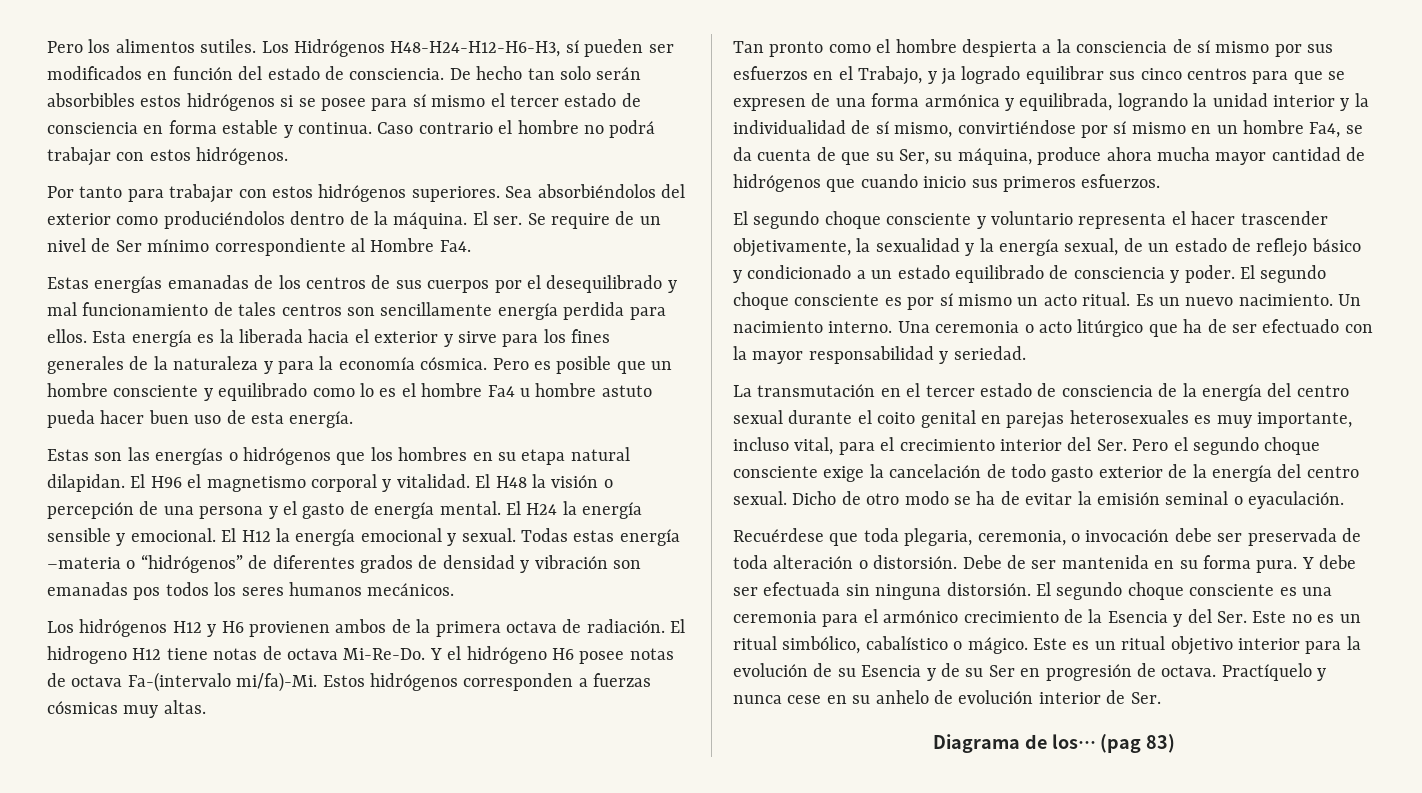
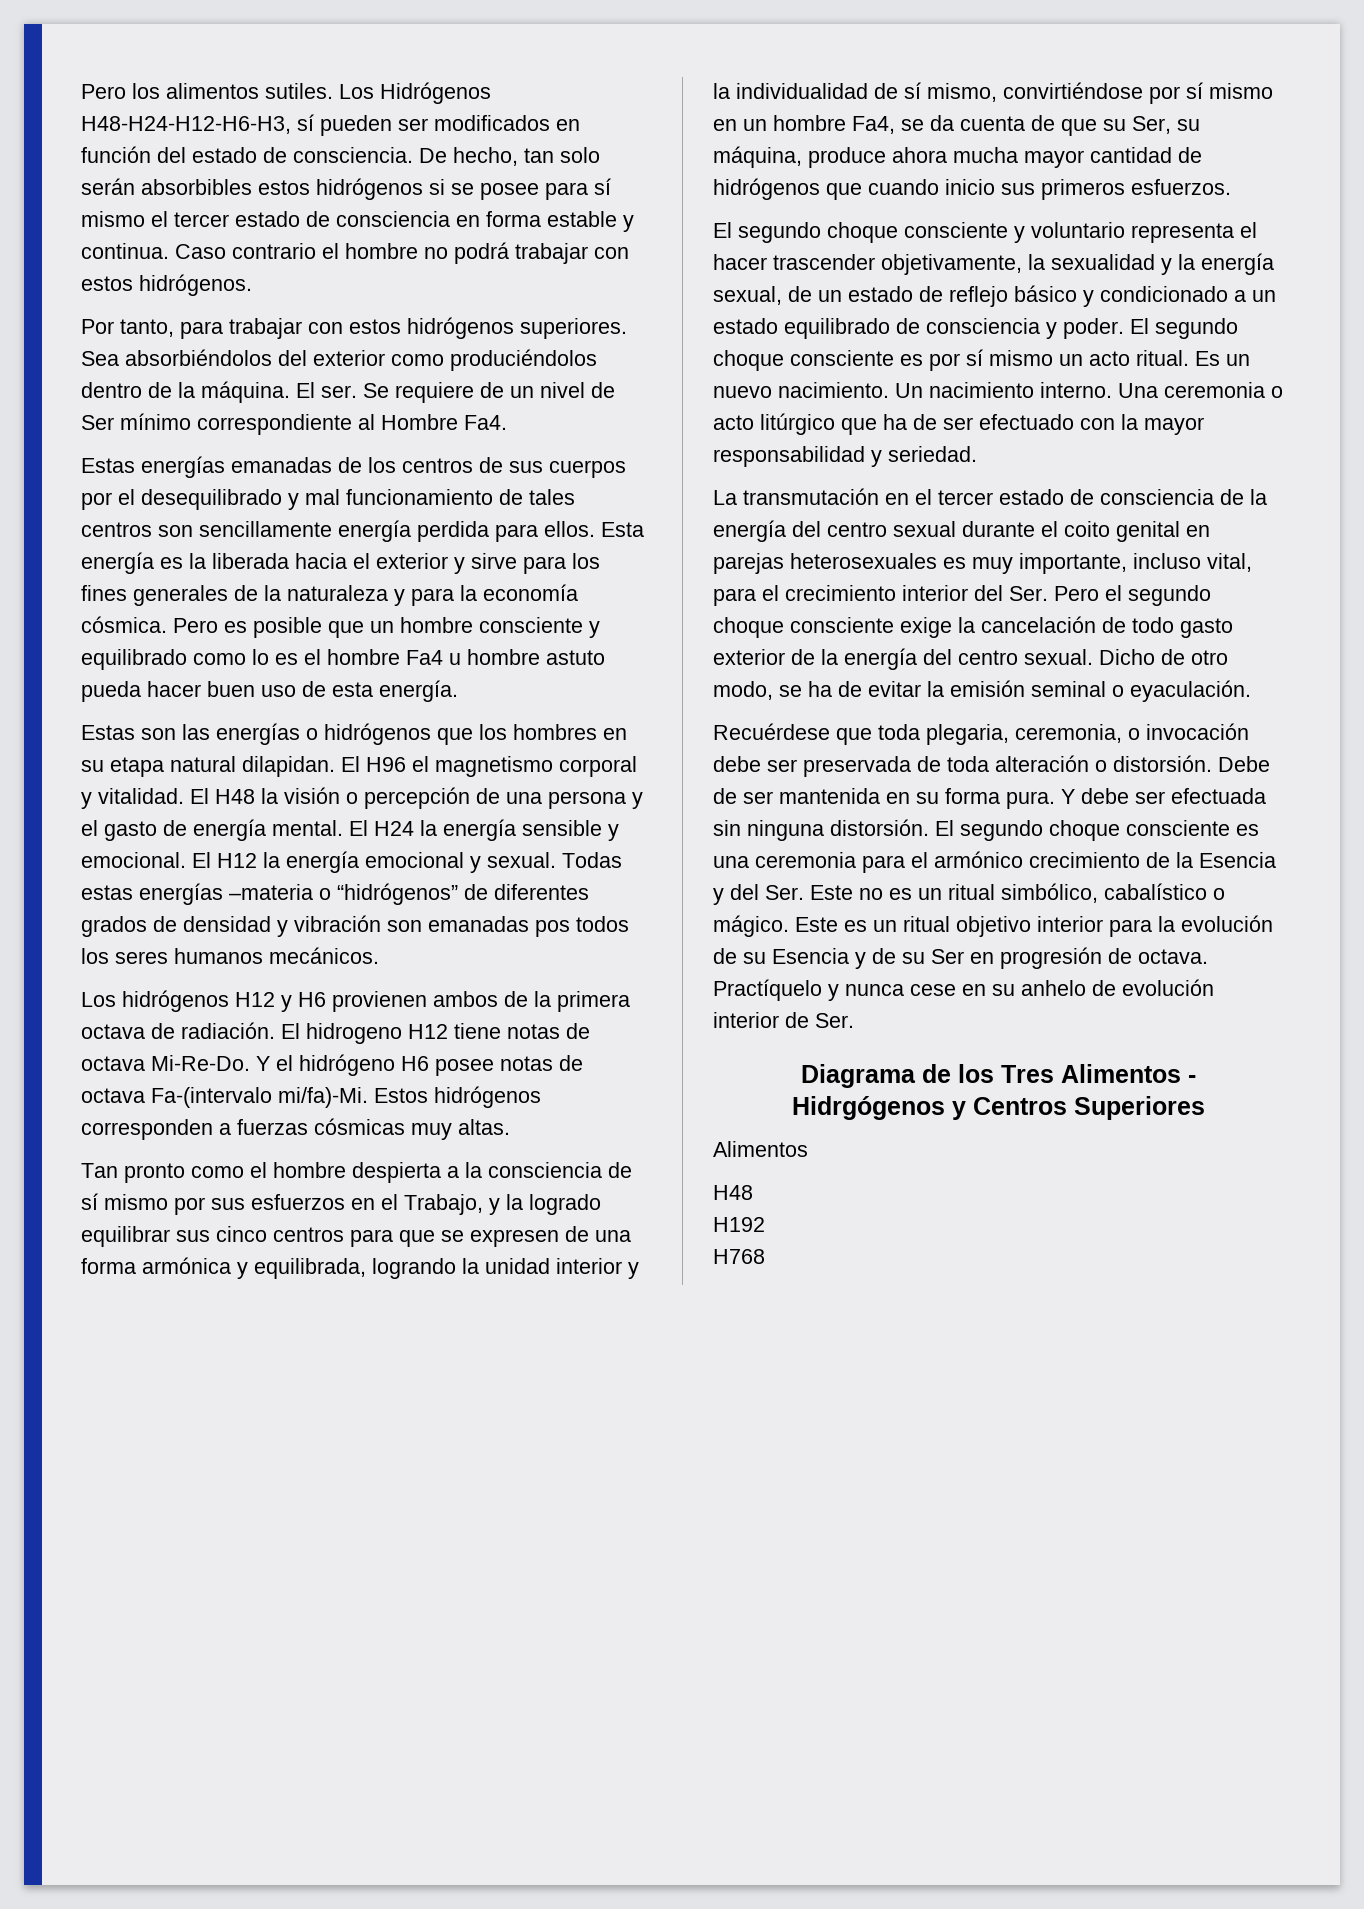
- De hecho tan solo serán absorbibles estos hidrógenos si se posee para sí mismo el tercer estado de consciencia en forma estable y continua.
+ De hecho, tan solo serán absorbibles estos hidrógenos si se posee para sí mismo el tercer estado de consciencia en forma estable y continua.
- Por tanto para trabajar con estos hidrógenos superiores.
+ Por tanto, para trabajar con estos hidrógenos superiores.
- Se require de un nivel de Ser mínimo correspondiente al Hombre Fa4.
+ Se requiere de un nivel de Ser mínimo correspondiente al Hombre Fa4.
- Todas estas energía –materia o “hidrógenos” de diferentes grados de densidad y vibración son emanadas pos todos los seres humanos mecánicos.
+ Todas estas energías –materia o “hidrógenos” de diferentes grados de densidad y vibración son emanadas pos todos los seres humanos mecánicos.
- Tan pronto como el hombre despierta a la consciencia de sí mismo por sus esfuerzos en el Trabajo, y ja logrado equilibrar sus cinco centros para que se expresen de una forma armónica y equilibrada, logrando la unidad interior y la individualidad de sí mismo, convirtiéndose por sí mismo en un hombre Fa4, se da cuenta de que su Ser, su máquina, produce ahora mucha mayor cantidad de hidrógenos que cuando inicio sus primeros esfuerzos.
+ Tan pronto como el hombre despierta a la consciencia de sí mismo por sus esfuerzos en el Trabajo, y la logrado equilibrar sus cinco centros para que se expresen de una forma armónica y equilibrada, logrando la unidad interior y la individualidad de sí mismo, convirtiéndose por sí mismo en un hombre Fa4, se da cuenta de que su Ser, su máquina, produce ahora mucha mayor cantidad de hidrógenos que cuando inicio sus primeros esfuerzos.
- Dicho de otro modo se ha de evitar la emisión seminal o eyaculación.
+ Dicho de otro modo, se ha de evitar la emisión seminal o eyaculación.
- Diagrama de los… (pag 83)
+ Diagrama de los Tres Alimentos -
+ Hidrgógenos y Centros Superiores
+ Alimentos
+ H48
+ H192
+ H768

